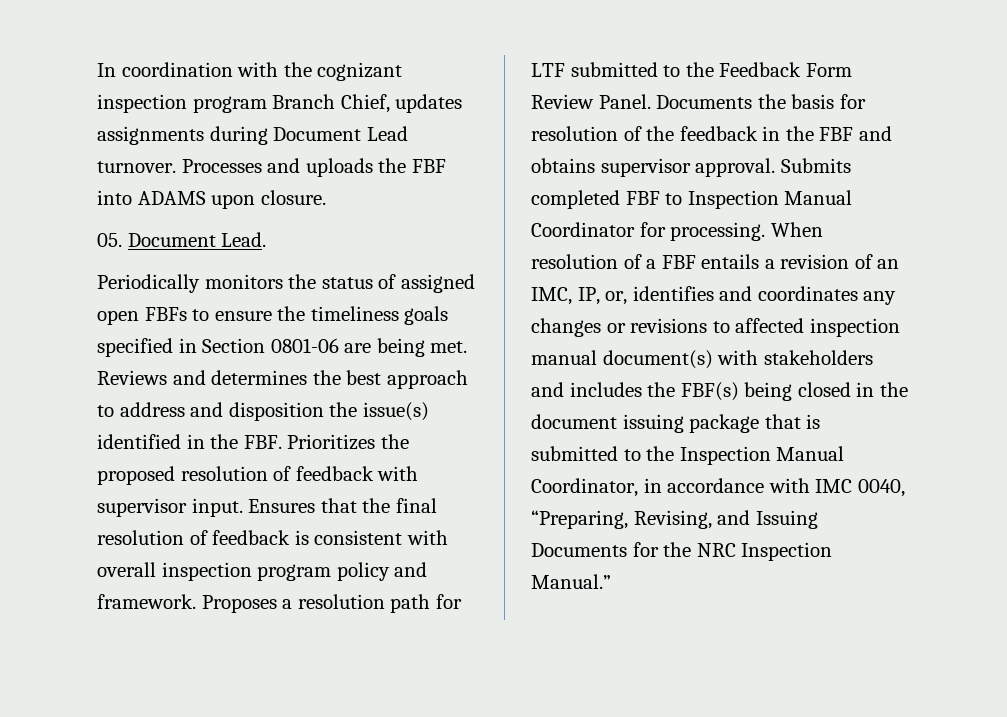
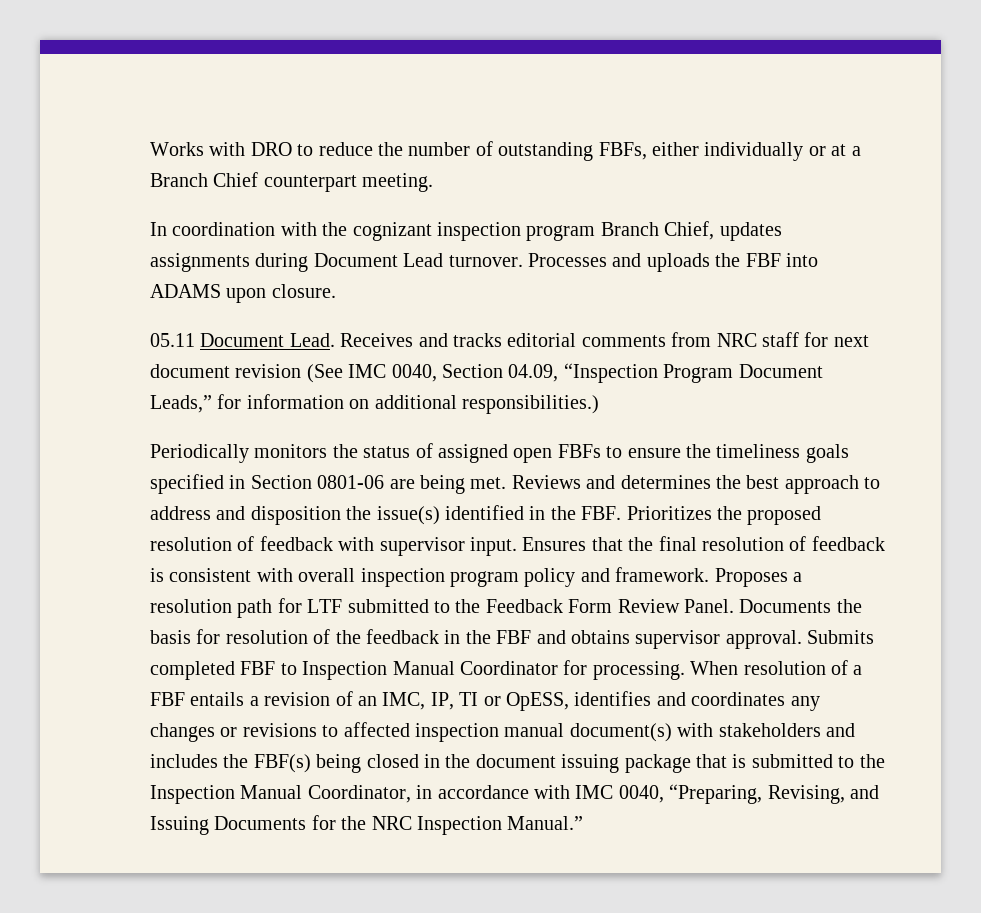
+ Works with DRO to reduce the number of outstanding FBFs, either individually or at a Branch Chief counterpart meeting.
- 05. Document Lead.
+ 05.11 Document Lead. Receives and tracks editorial comments from NRC staff for next document revision (See IMC 0040, Section 04.09, “Inspection Program Document Leads,” for information on additional responsibilities.)
- When resolution of a FBF entails a revision of an IMC, IP, or, identifies and coordinates any changes or revisions to affected inspection manual document(s) with stakeholders and includes the FBF(s) being closed in the document issuing package that is submitted to the Inspection Manual Coordinator, in accordance with IMC 0040, “Preparing, Revising, and Issuing Documents for the NRC Inspection Manual.”
+ When resolution of a FBF entails a revision of an IMC, IP, TI or OpESS, identifies and coordinates any changes or revisions to affected inspection manual document(s) with stakeholders and includes the FBF(s) being closed in the document issuing package that is submitted to the Inspection Manual Coordinator, in accordance with IMC 0040, “Preparing, Revising, and Issuing Documents for the NRC Inspection Manual.”

